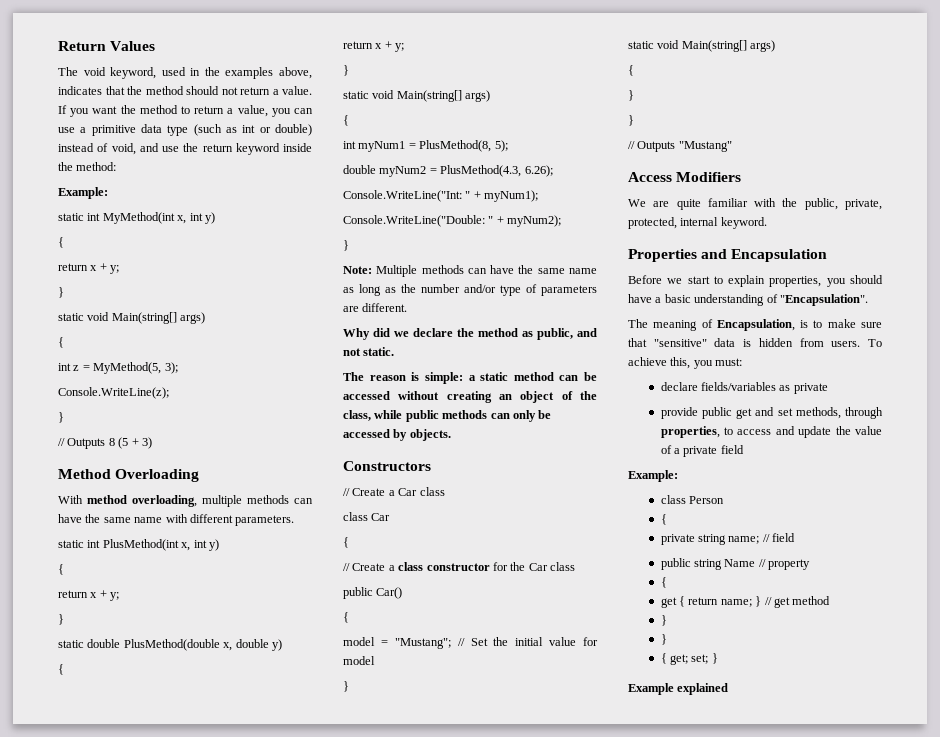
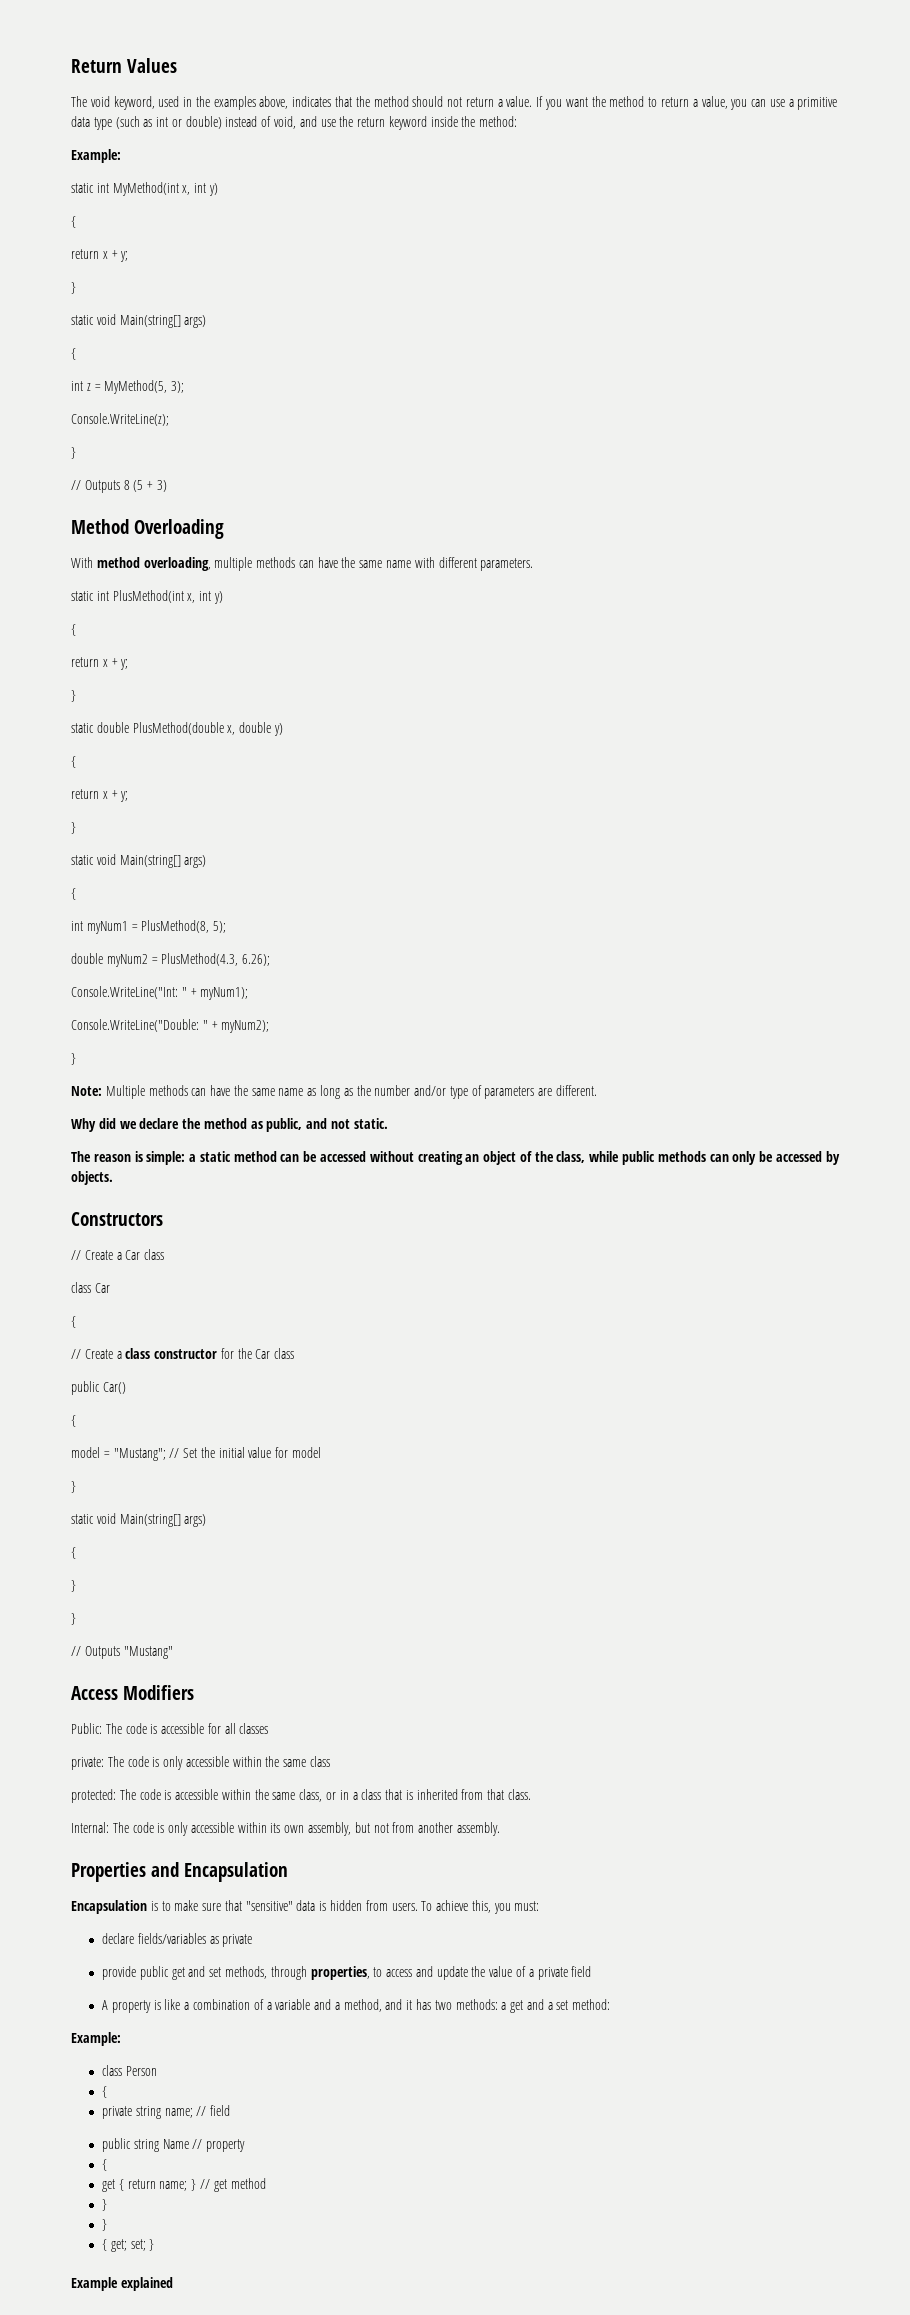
- We are quite familiar with the public, private, protected, internal keyword.
+ Public: The code is accessible for all classes
+ private: The code is only accessible within the same class
+ protected: The code is accessible within the same class, or in a class that is inherited from that class.
+ Internal: The code is only accessible within its own assembly, but not from another assembly.
  Properties and Encapsulation
- Before we start to explain properties, you should have a basic understanding of "Encapsulation".
- The meaning of Encapsulation, is to make sure that "sensitive" data is hidden from users.
+ Encapsulation is to make sure that "sensitive" data is hidden from users.
+ A property is like a combination of a variable and a method, and it has two methods: a get and a set method:

